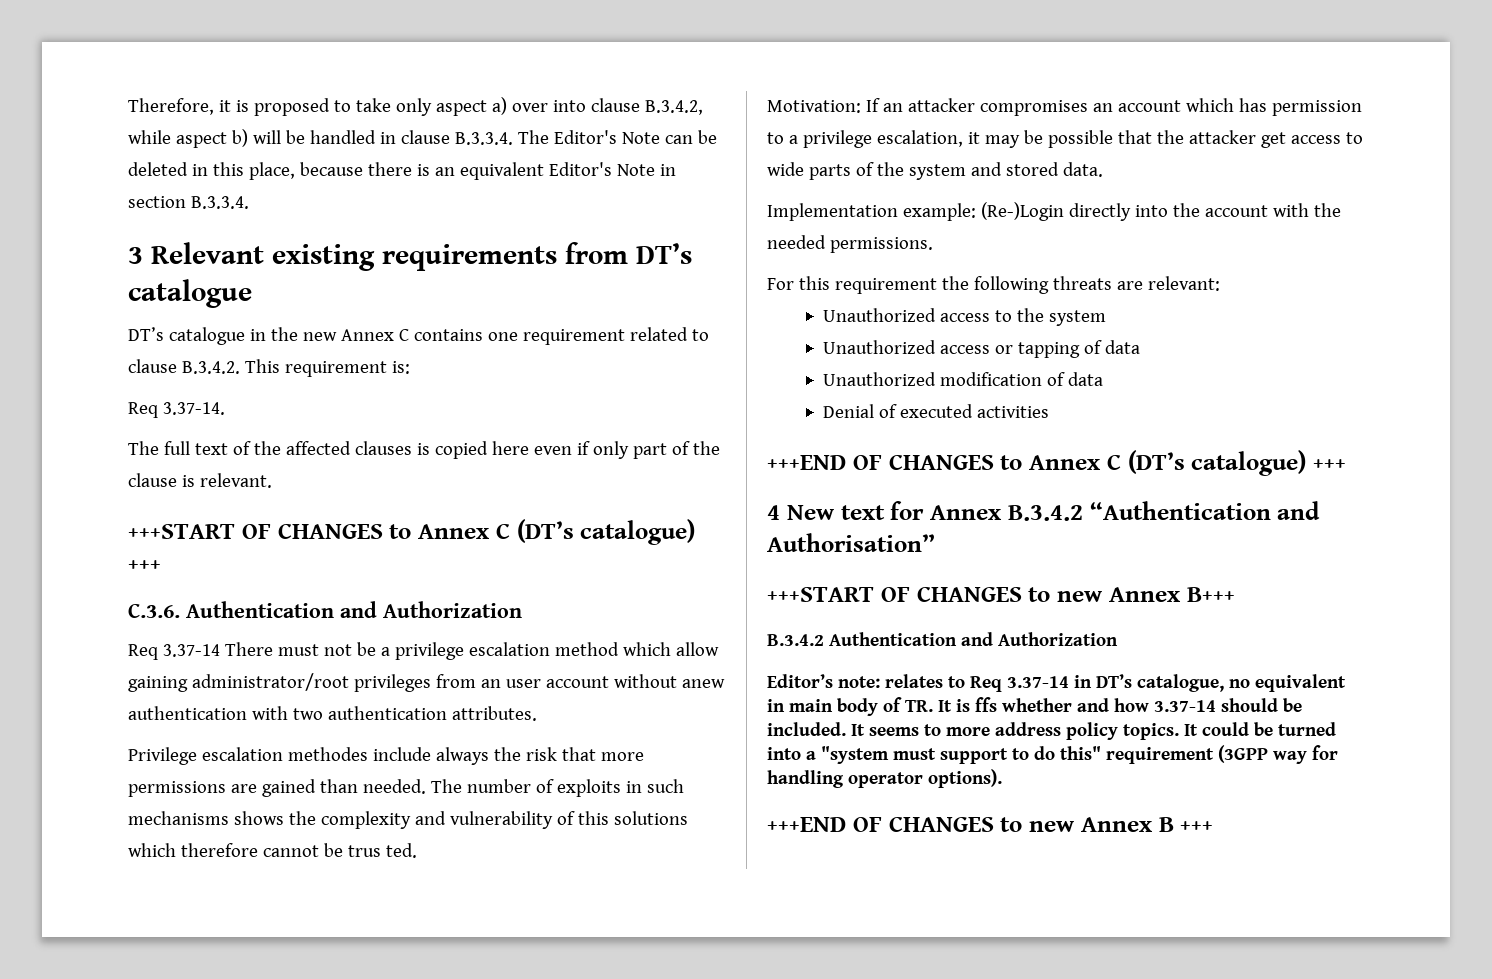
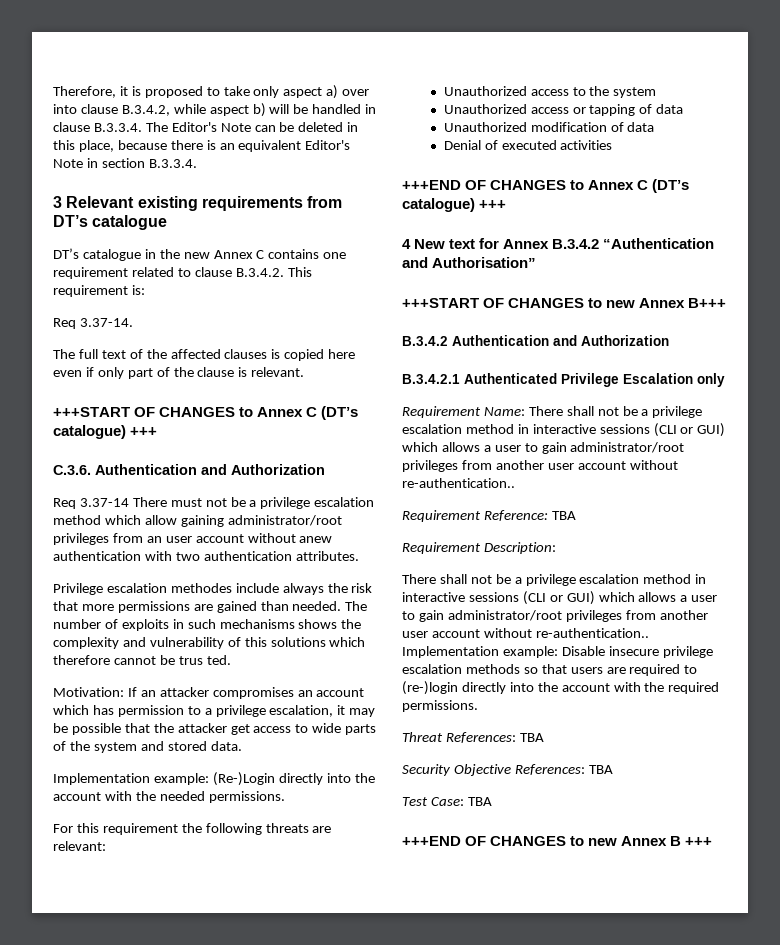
- Editor’s note: relates to Req 3.37-14 in DT’s catalogue, no equivalent in main body of TR. It is ffs whether and how 3.37-14 should be included. It seems to more address policy topics. It could be turned into a "system must support to do this" requirement (3GPP way for handling operator options).
+ B.3.4.2.1 Authenticated Privilege Escalation only
+ Requirement Name: There shall not be a privilege escalation method in interactive sessions (CLI or GUI) which allows a user to gain administrator/root privileges from another user account without re-authentication..
+ Requirement Reference: TBA
+ Requirement Description:
+ There shall not be a privilege escalation method in interactive sessions (CLI or GUI) which allows a user to gain administrator/root privileges from another user account without re-authentication.. Implementation example: Disable insecure privilege escalation methods so that users are required to (re-)login directly into the account with the required permissions.
+ Threat References: TBA
+ Security Objective References: TBA
+ Test Case: TBA

